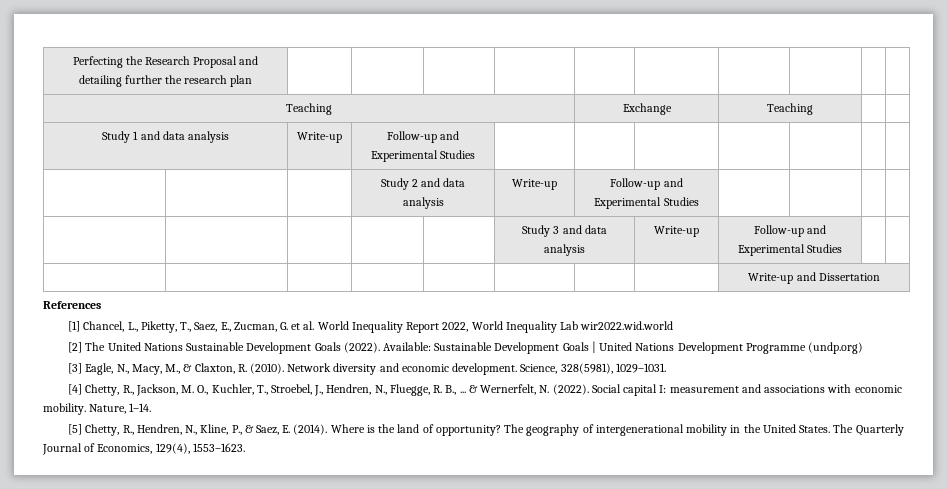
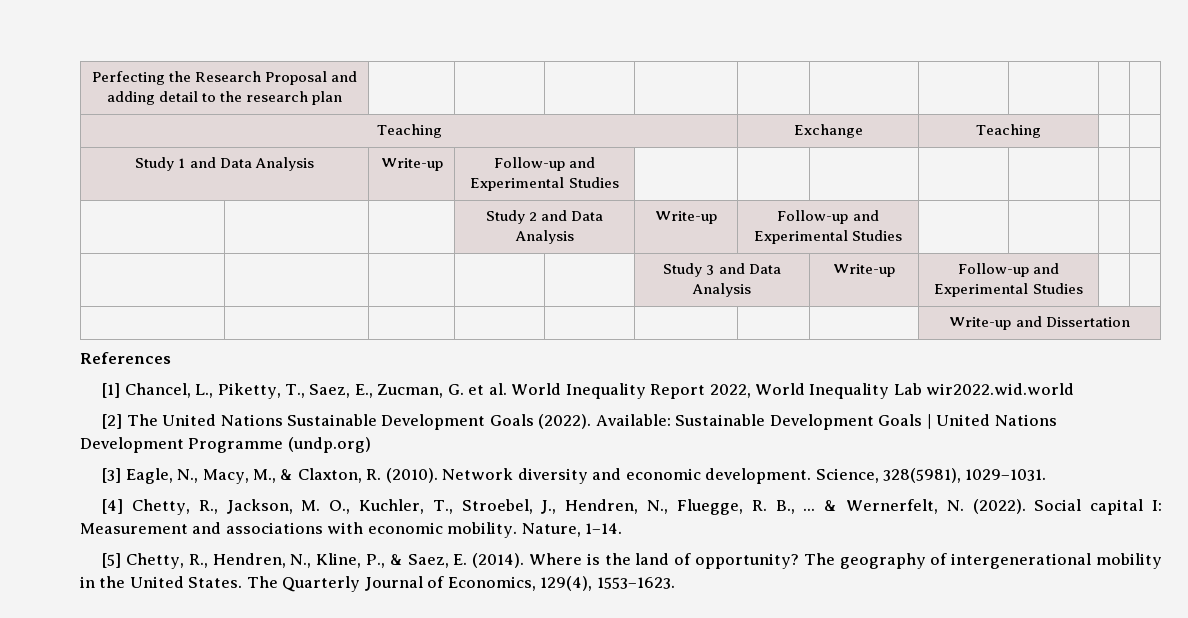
- Perfecting the Research Proposal and detailing further the research plan | | | | | | | | | |
+ Perfecting the Research Proposal and adding detail to the research plan | | | | | | | | | |
- Study 1 and data analysis | Write-up | Follow-up and Experimental Studies | | | | | | |
+ Study 1 and Data Analysis | Write-up | Follow-up and Experimental Studies | | | | | | |
- | | | Study 2 and data analysis | Write-up | Follow-up and Experimental Studies | | | |
+ | | | Study 2 and Data Analysis | Write-up | Follow-up and Experimental Studies | | | |
- | | | | | Study 3 and data analysis | Write-up | Follow-up and Experimental Studies | |
+ | | | | | Study 3 and Data Analysis | Write-up | Follow-up and Experimental Studies | |
- Social capital I: measurement and associations with economic mobility.
+ Social capital I: Measurement and associations with economic mobility.

